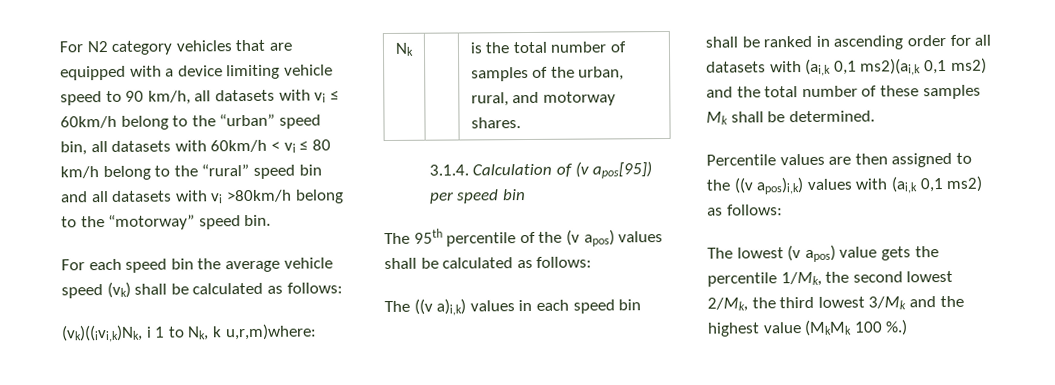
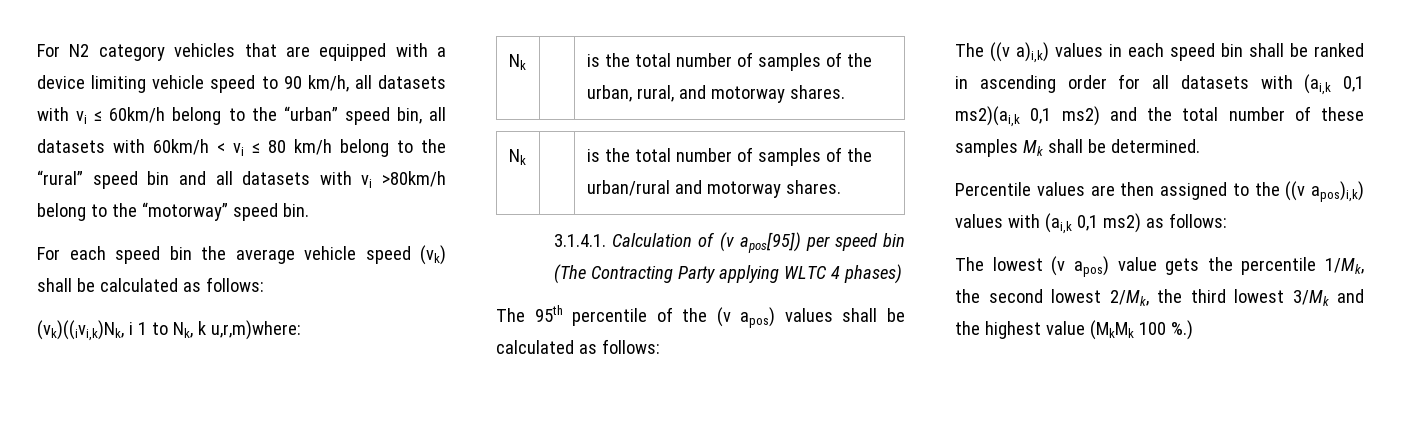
- 3.1.4. Calculation of (v apos[95]) per speed bin
+ Nk | | is the total number of samples of the urban/rural and motorway shares.
+ 3.1.4.1. Calculation of (v apos[95]) per speed bin (The Contracting Party applying WLTC 4 phases)

